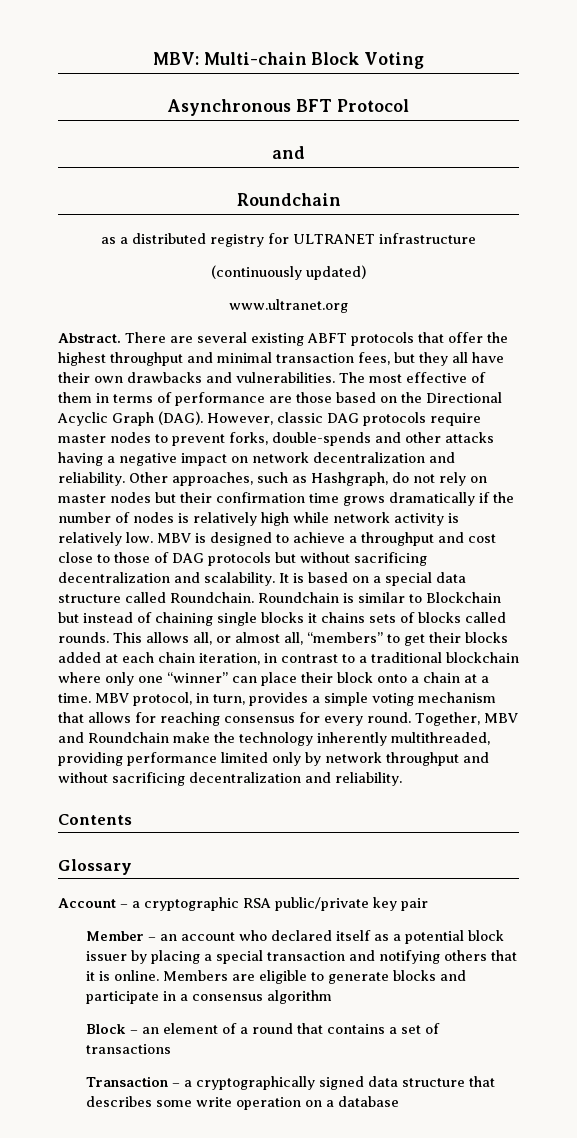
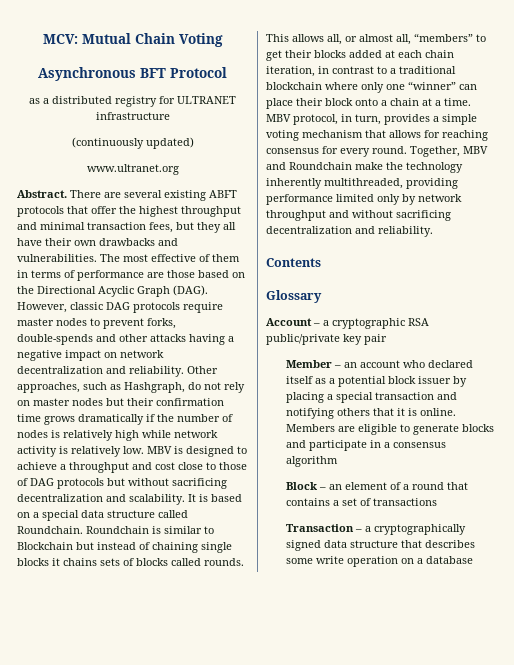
- MBV: Multi-chain Block Voting
+ MCV: Mutual Chain Voting
  Asynchronous BFT Protocol
- and
- Roundchain

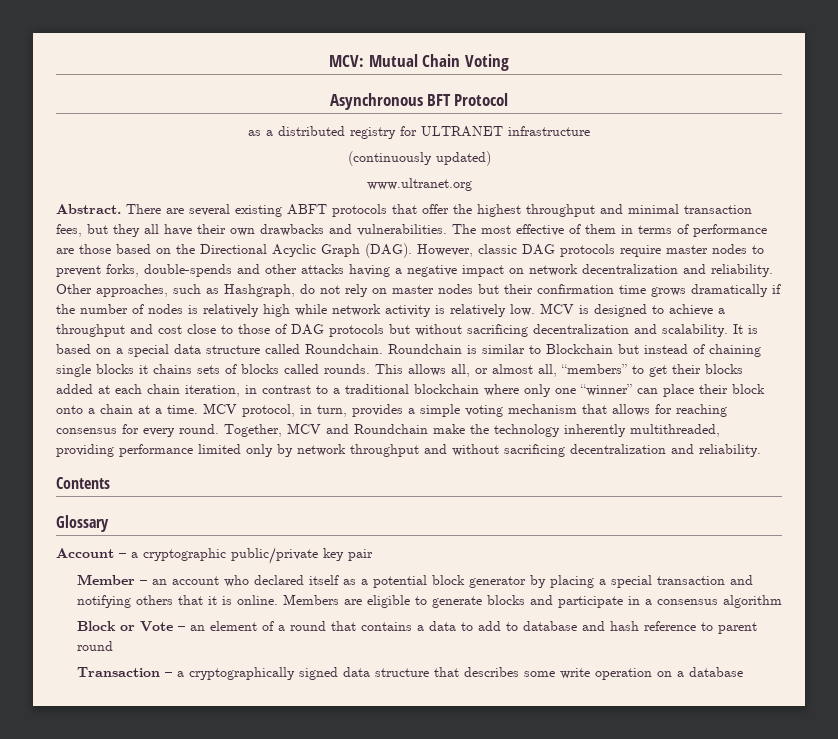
- MBV is designed to achieve a throughput and cost close to those of DAG protocols but without sacrificing decentralization and scalability.
+ MCV is designed to achieve a throughput and cost close to those of DAG protocols but without sacrificing decentralization and scalability.
- MBV protocol, in turn, provides a simple voting mechanism that allows for reaching consensus for every round.
+ MCV protocol, in turn, provides a simple voting mechanism that allows for reaching consensus for every round.
- Together, MBV and Roundchain make the technology inherently multithreaded, providing performance limited only by network throughput and without sacrificing decentralization and reliability.
+ Together, MCV and Roundchain make the technology inherently multithreaded, providing performance limited only by network throughput and without sacrificing decentralization and reliability.
- Account – a cryptographic RSA public/private key pair
+ Account – a cryptographic public/private key pair
- Member – an account who declared itself as a potential block issuer by placing a special transaction and notifying others that it is online.
+ Member – an account who declared itself as a potential block generator by placing a special transaction and notifying others that it is online.
- Block – an element of a round that contains a set of transactions
+ Block or Vote – an element of a round that contains a data to add to database and hash reference to parent round

